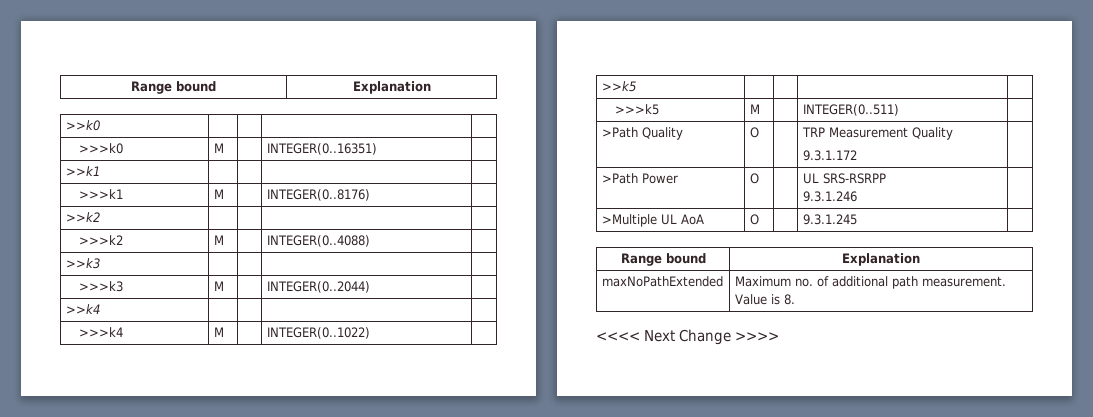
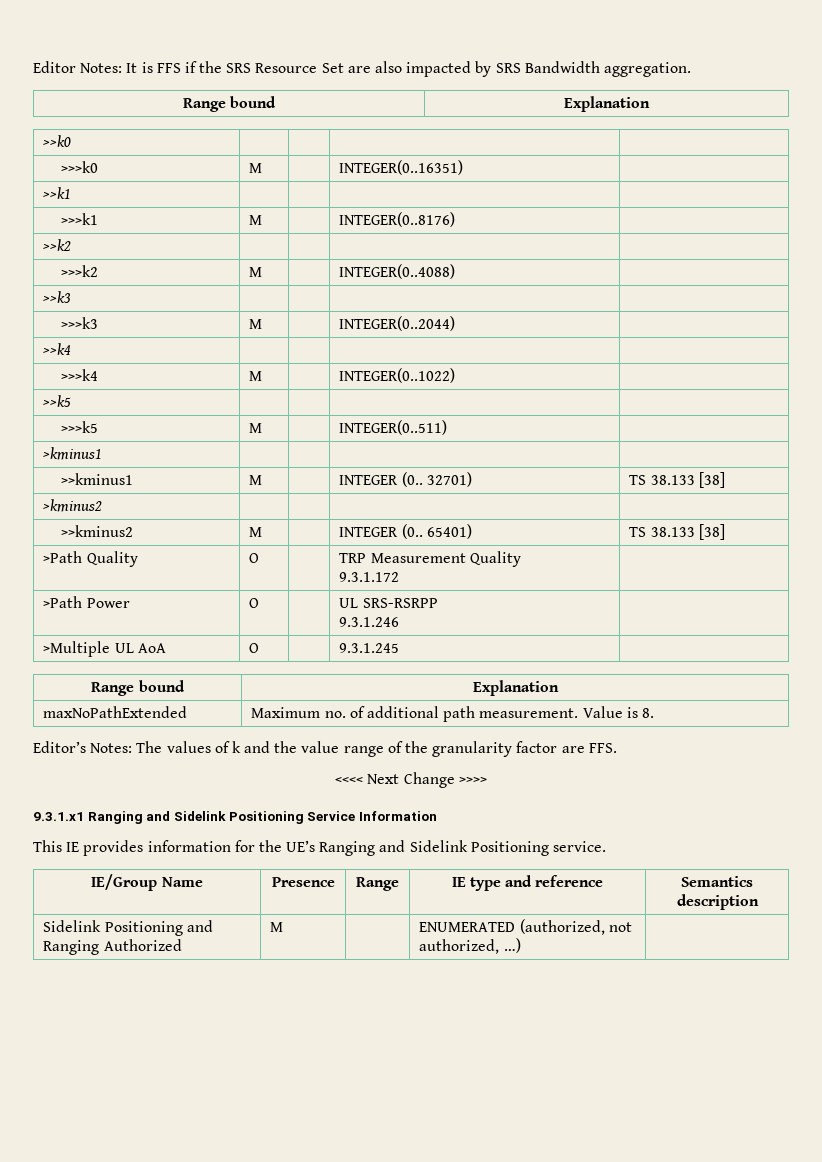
+ Editor Notes: It is FFS if the SRS Resource Set are also impacted by SRS Bandwidth aggregation.
+ >kminus1 | | | |
+ >>kminus1 | M | | INTEGER (0.. 32701) | TS 38.133 [38]
+ >kminus2 | | | |
+ >>kminus2 | M | | INTEGER (0.. 65401) | TS 38.133 [38]
+ Editor’s Notes: The values of k and the value range of the granularity factor are FFS.
  <<<< Next Change >>>>
+ 9.3.1.x1 Ranging and Sidelink Positioning Service Information
+ This IE provides information for the UE’s Ranging and Sidelink Positioning service.
+ IE/Group Name | Presence | Range | IE type and reference | Semantics description
+ Sidelink Positioning and Ranging Authorized | M | | ENUMERATED (authorized, not authorized, …) |

